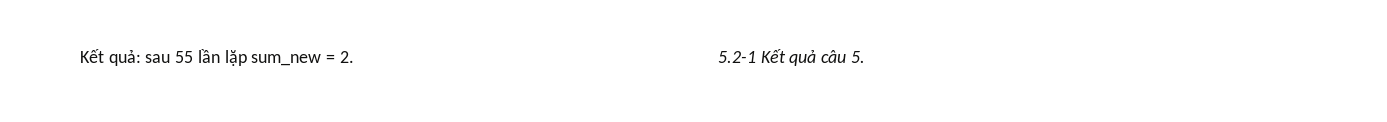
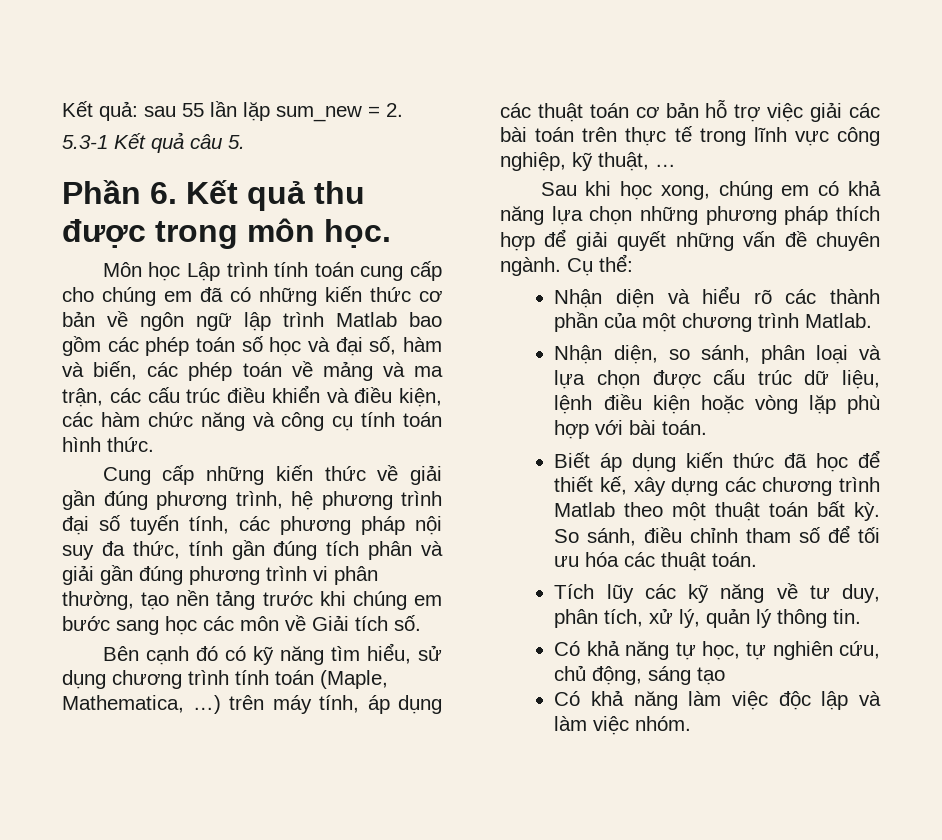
- 5.2-1 Kết quả câu 5.
+ 5.3-1 Kết quả câu 5.
+ Phần 6. Kết quả thu được trong môn học.
+ Môn học Lập trình tính toán cung cấp cho chúng em đã có những kiến thức cơ bản về ngôn ngữ lập trình Matlab bao gồm các phép toán số học và đại số, hàm và biến, các phép toán về mảng và ma trận, các cấu trúc điều khiển và điều kiện, các hàm chức năng và công cụ tính toán hình thức.
+ Cung cấp những kiến thức về giải gần đúng phương trình, hệ phương trình đại số tuyến tính, các phương pháp nội suy đa thức, tính gần đúng tích phân và giải gần đúng phương trình vi phân thường, tạo nền tảng trước khi chúng em bước sang học các môn về Giải tích số.
+ Bên cạnh đó có kỹ năng tìm hiểu, sử dụng chương trình tính toán (Maple, Mathematica, …) trên máy tính, áp dụng các thuật toán cơ bản hỗ trợ việc giải các bài toán trên thực tế trong lĩnh vực công nghiệp, kỹ thuật, …
+ Sau khi học xong, chúng em có khả năng lựa chọn những phương pháp thích hợp để giải quyết những vấn đề chuyên ngành. Cụ thể:
+ Nhận diện và hiểu rõ các thành phần của một chương trình Matlab.
+ Nhận diện, so sánh, phân loại và lựa chọn được cấu trúc dữ liệu, lệnh điều kiện hoặc vòng lặp phù hợp với bài toán.
+ Biết áp dụng kiến thức đã học để thiết kế, xây dựng các chương trình Matlab theo một thuật toán bất kỳ. So sánh, điều chỉnh tham số để tối ưu hóa các thuật toán.
+ Tích lũy các kỹ năng về tư duy, phân tích, xử lý, quản lý thông tin.
+ Có khả năng tự học, tự nghiên cứu, chủ động, sáng tạo
+ Có khả năng làm việc độc lập và làm việc nhóm.

